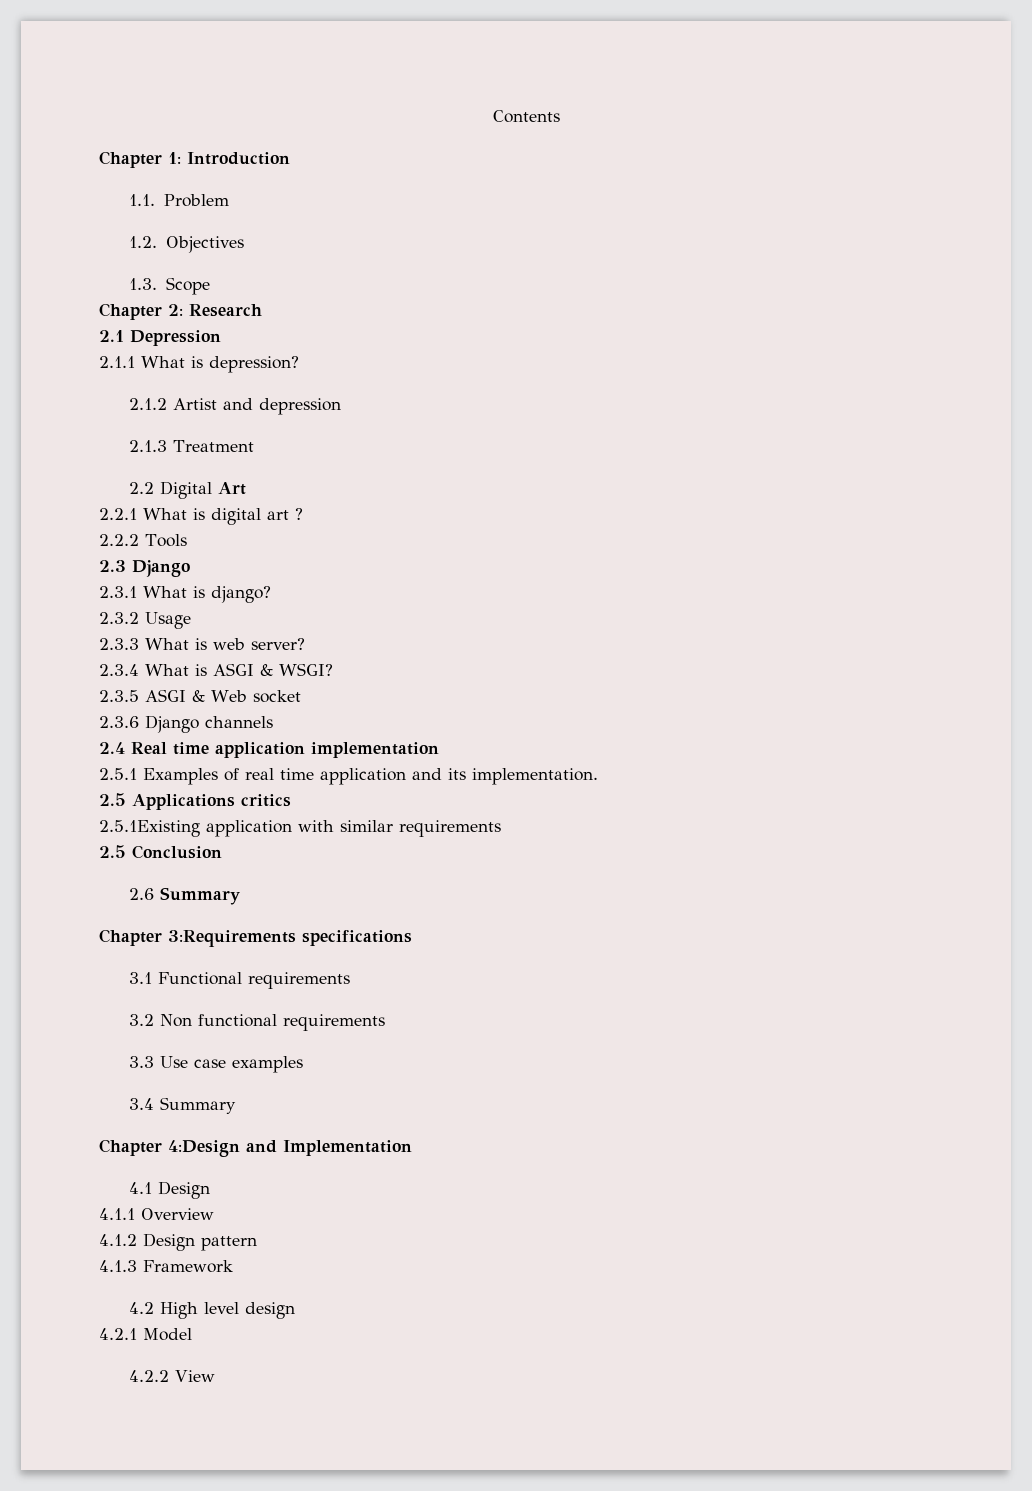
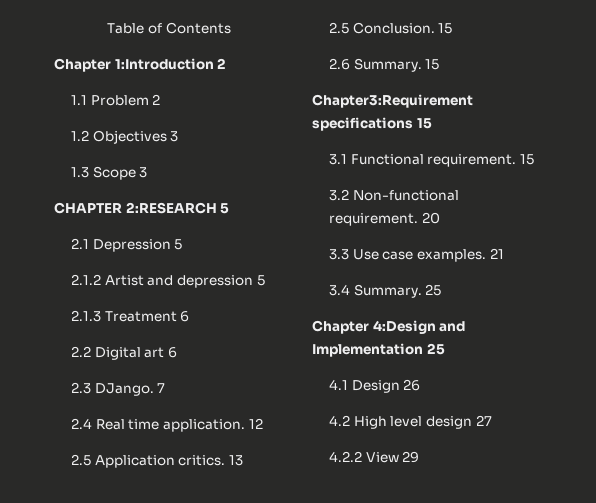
- Contents
+ Table of Contents
- Chapter 1: Introduction
- 1.1. Problem
- 1.2. Objectives
- 1.3. Scope
- Chapter 2: Research
- 2.1 Depression
- 2.1.1 What is depression?
+ Chapter 1:Introduction 2
+ 1.1 Problem 2
+ 1.2 Objectives 3
+ 1.3 Scope 3
+ CHAPTER 2:RESEARCH 5
+ 2.1 Depression 5
- 2.1.2 Artist and depression
+ 2.1.2 Artist and depression 5
- 2.1.3 Treatment
+ 2.1.3 Treatment 6
- 2.2 Digital Art
- 2.2.1 What is digital art ?
- 2.2.2 Tools
- 2.3 Django
- 2.3.1 What is django?
- 2.3.2 Usage
- 2.3.3 What is web server?
- 2.3.4 What is ASGI & WSGI?
- 2.3.5 ASGI & Web socket
- 2.3.6 Django channels
- 2.4 Real time application implementation
- 2.5.1 Examples of real time application and its implementation.
- 2.5 Applications critics
- 2.5.1Existing application with similar requirements
- 2.5 Conclusion
+ 2.2 Digital art 6
+ 2.3 DJango. 7
+ 2.4 Real time application. 12
+ 2.5 Application critics. 13
+ 2.5 Conclusion. 15
- 2.6 Summary
- Chapter 3:Requirements specifications
+ 2.6 Summary. 15
+ Chapter3:Requirement specifications 15
- 3.1 Functional requirements
+ 3.1 Functional requirement. 15
- 3.2 Non functional requirements
+ 3.2 Non-functional requirement. 20
- 3.3 Use case examples
+ 3.3 Use case examples. 21
- 3.4 Summary
+ 3.4 Summary. 25
- Chapter 4:Design and Implementation
+ Chapter 4:Design and Implementation 25
- 4.1 Design
- 4.1.1 Overview
- 4.1.2 Design pattern
- 4.1.3 Framework
+ 4.1 Design 26
- 4.2 High level design
- 4.2.1 Model
+ 4.2 High level design 27
- 4.2.2 View
+ 4.2.2 View 29

